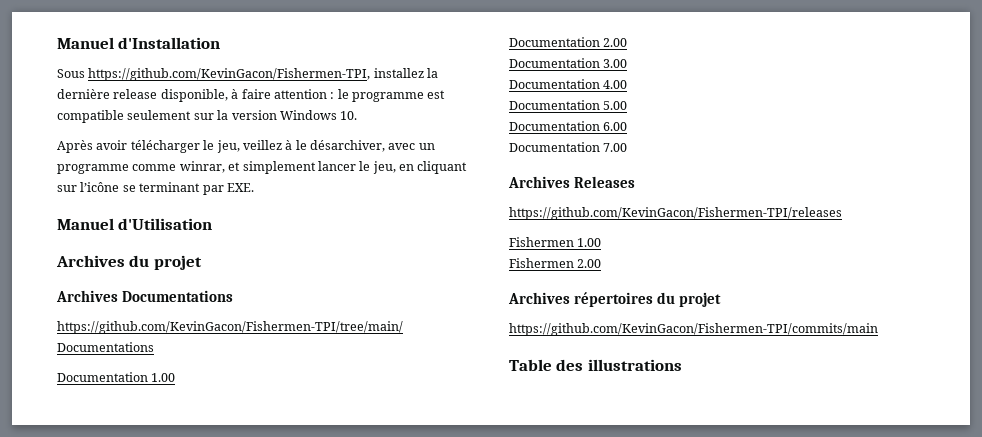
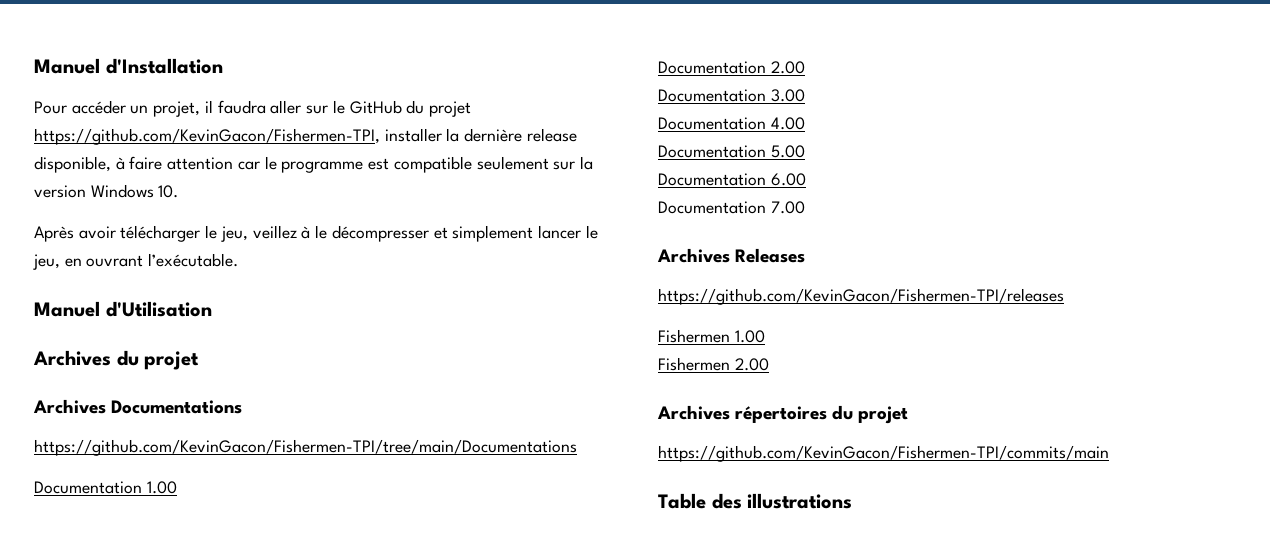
- Sous https://github.com/KevinGacon/Fishermen-TPI, installez la dernière release disponible, à faire attention : le programme est compatible seulement sur la version Windows 10.
+ Pour accéder un projet, il faudra aller sur le GitHub du projet https://github.com/KevinGacon/Fishermen-TPI, installer la dernière release disponible, à faire attention car le programme est compatible seulement sur la version Windows 10.
- Après avoir télécharger le jeu, veillez à le désarchiver, avec un programme comme winrar, et simplement lancer le jeu, en cliquant sur l’icône se terminant par EXE.
+ Après avoir télécharger le jeu, veillez à le décompresser et simplement lancer le jeu, en ouvrant l’exécutable.

